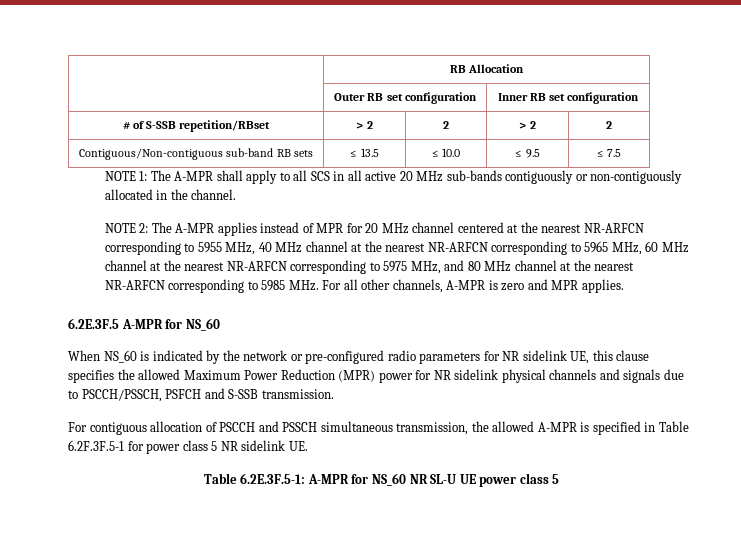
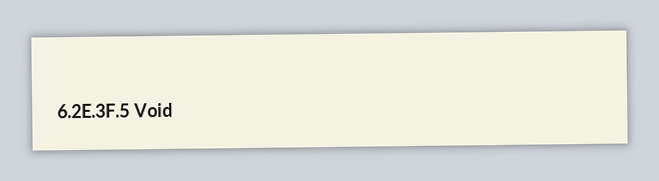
- | RB Allocation
- | Outer RB set configuration | Inner RB set configuration
- # of S-SSB repetition/RBset | > 2 | 2 | > 2 | 2
- Contiguous/Non-contiguous sub-band RB sets | ≤ 13.5 | ≤ 10.0 | ≤ 9.5 | ≤ 7.5
- NOTE 1: The A-MPR shall apply to all SCS in all active 20 MHz sub-bands contiguously or non-contiguously allocated in the channel.
- NOTE 2: The A-MPR applies instead of MPR for 20 MHz channel centered at the nearest NR-ARFCN corresponding to 5955 MHz, 40 MHz channel at the nearest NR-ARFCN corresponding to 5965 MHz, 60 MHz channel at the nearest NR-ARFCN corresponding to 5975 MHz, and 80 MHz channel at the nearest NR-ARFCN corresponding to 5985 MHz. For all other channels, A-MPR is zero and MPR applies.
- 6.2E.3F.5 A-MPR for NS_60
- When NS_60 is indicated by the network or pre-configured radio parameters for NR sidelink UE, this clause specifies the allowed Maximum Power Reduction (MPR) power for NR sidelink physical channels and signals due to PSCCH/PSSCH, PSFCH and S-SSB transmission.
- For contiguous allocation of PSCCH and PSSCH simultaneous transmission, the allowed A-MPR is specified in Table 6.2F.3F.5-1 for power class 5 NR sidelink UE.
- Table 6.2E.3F.5-1: A-MPR for NS_60 NR SL-U UE power class 5
+ 6.2E.3F.5 Void

